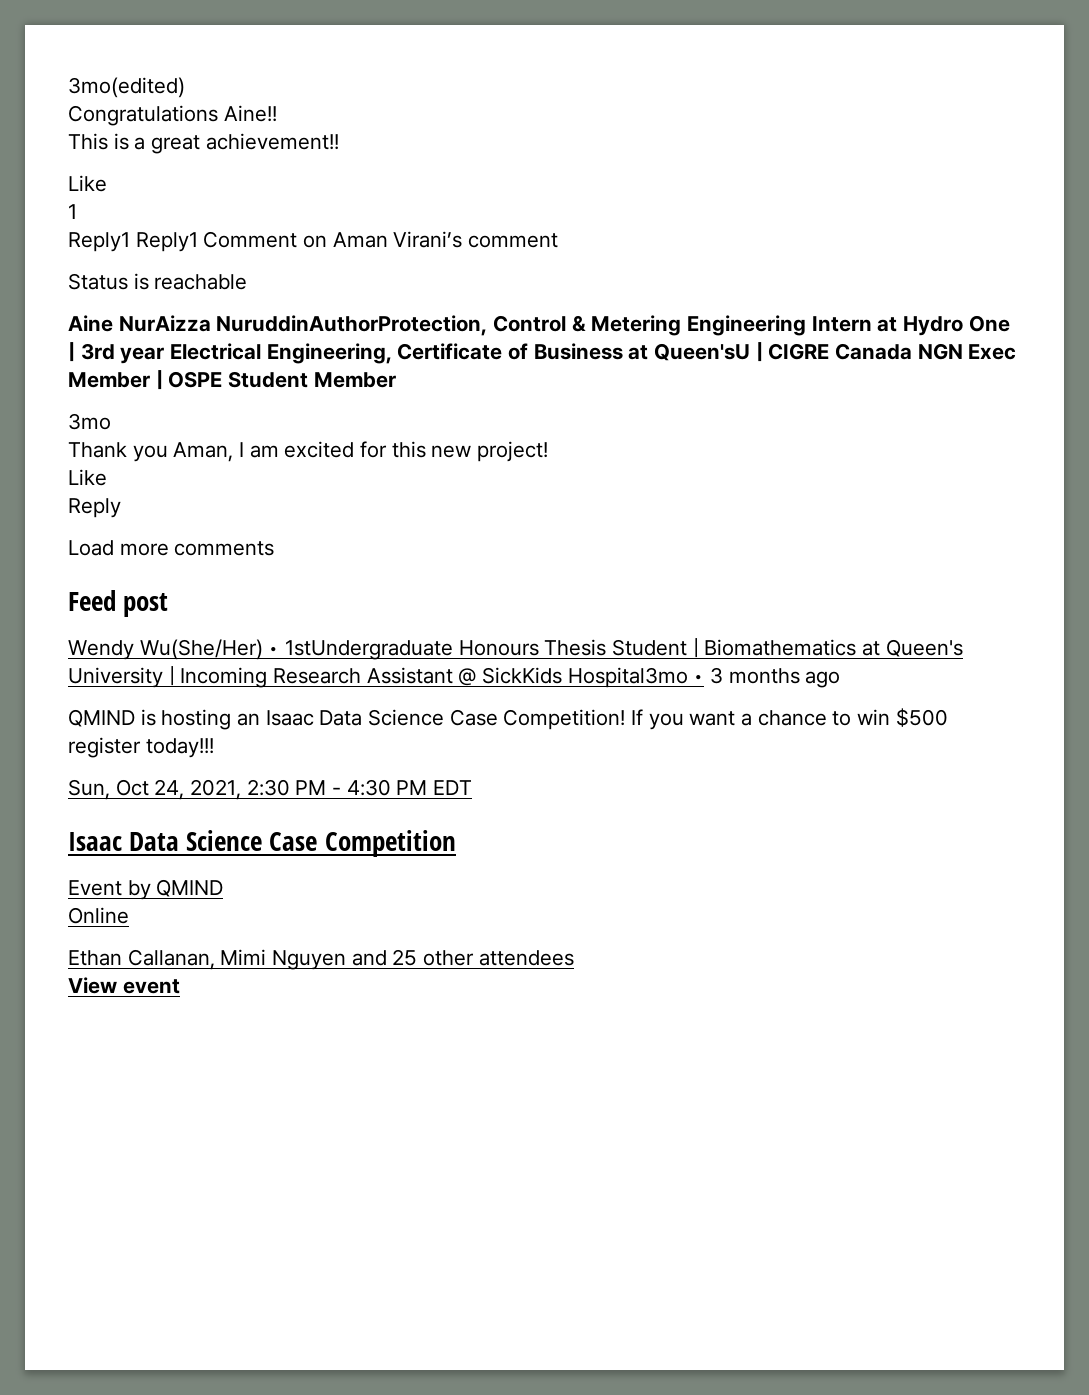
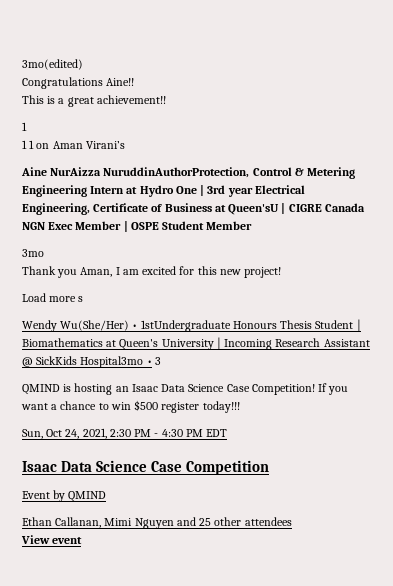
  This is a great achievement!!
- Like
  1
- Reply1 Reply1 Comment on Aman Virani’s comment
- Status is reachable
+ 1 1 on Aman Virani’s
  Thank you Aman, I am excited for this new project!
- Like
- Reply
- Load more comments
- Feed post
+ Load more s
- Wendy Wu(She/Her) • 1stUndergraduate Honours Thesis Student | Biomathematics at Queen's University | Incoming Research Assistant @ SickKids Hospital3mo • 3 months ago
+ Wendy Wu(She/Her) • 1stUndergraduate Honours Thesis Student | Biomathematics at Queen's University | Incoming Research Assistant @ SickKids Hospital3mo • 3
- Online

